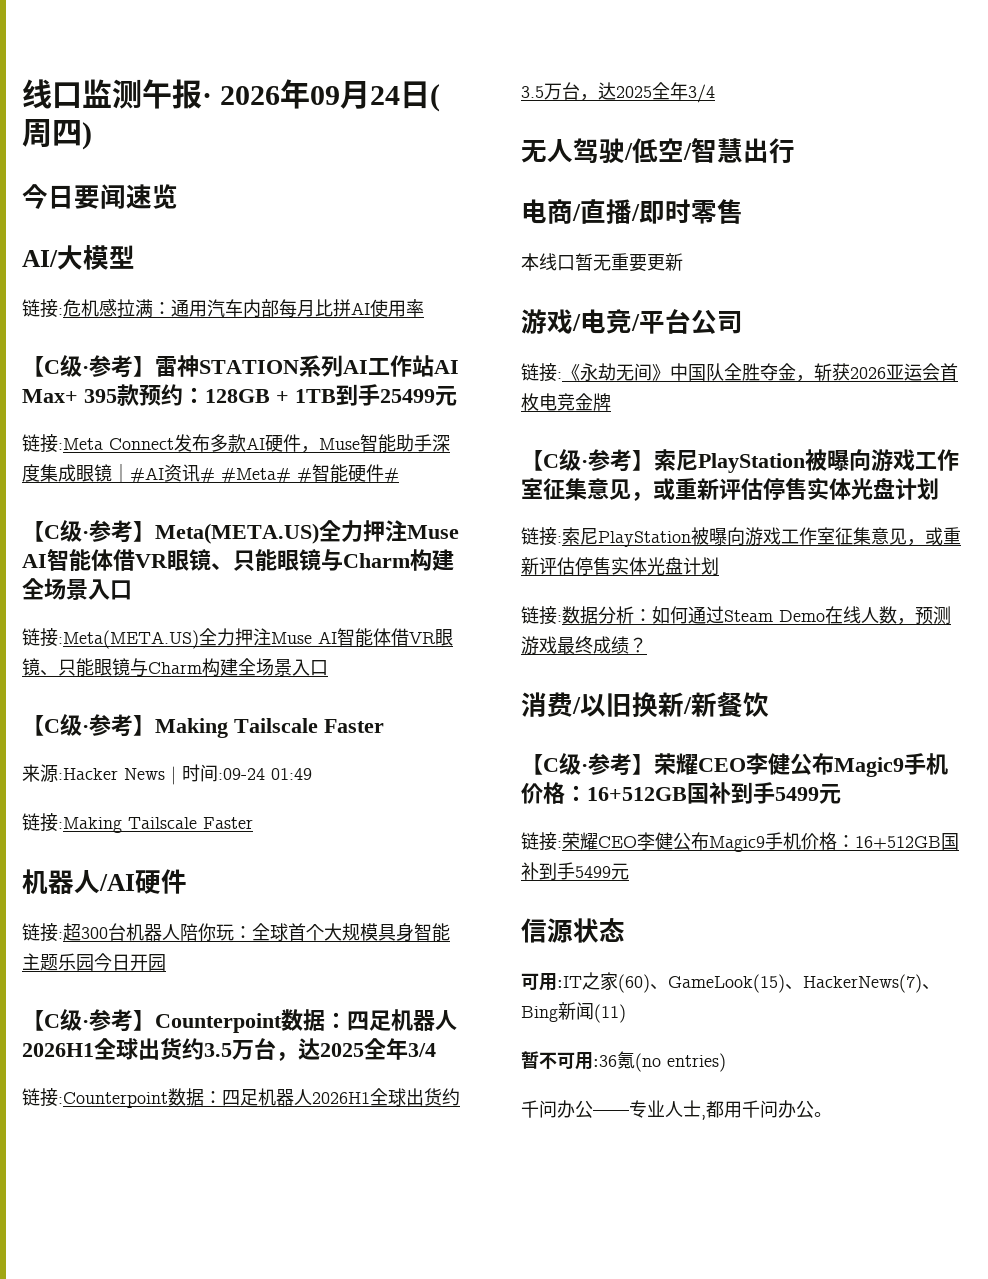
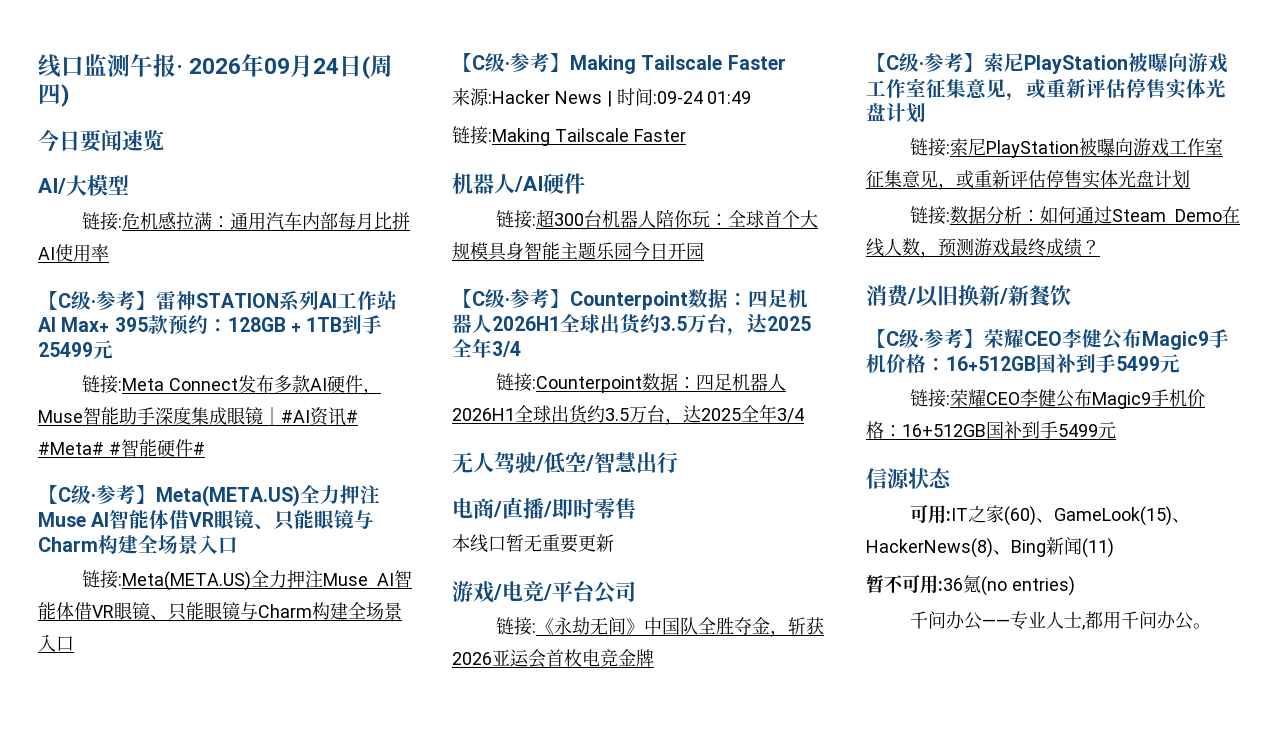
- 可用:IT之家(60)、GameLook(15)、HackerNews(7)、Bing新闻(11)
+ 可用:IT之家(60)、GameLook(15)、HackerNews(8)、Bing新闻(11)

